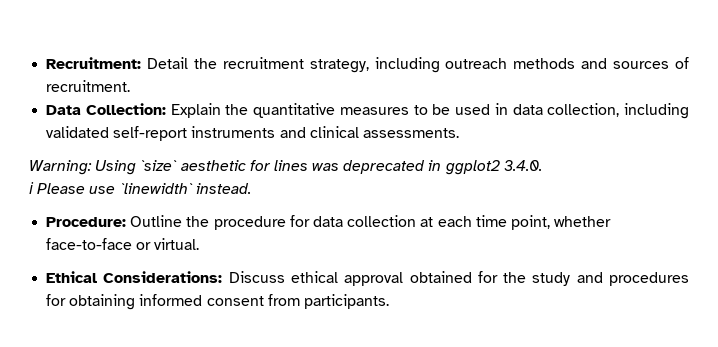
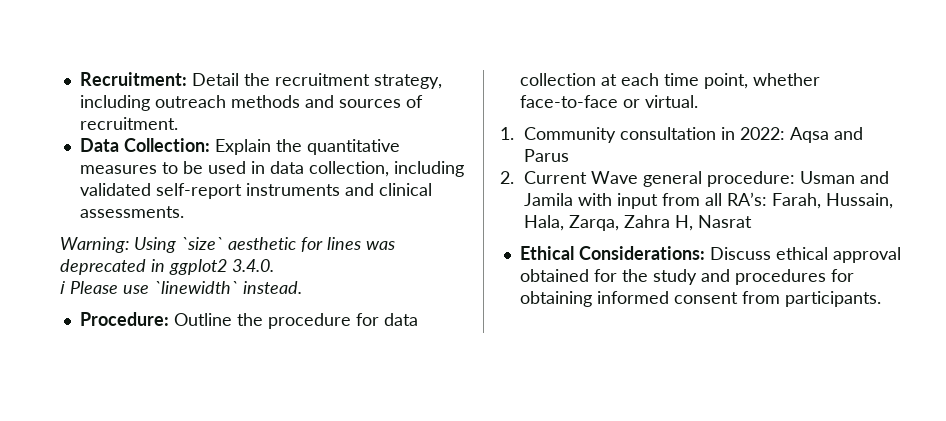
+ 1. Community consultation in 2022: Aqsa and Parus
+ 2. Current Wave general procedure: Usman and Jamila with input from all RA’s: Farah, Hussain, Hala, Zarqa, Zahra H, Nasrat

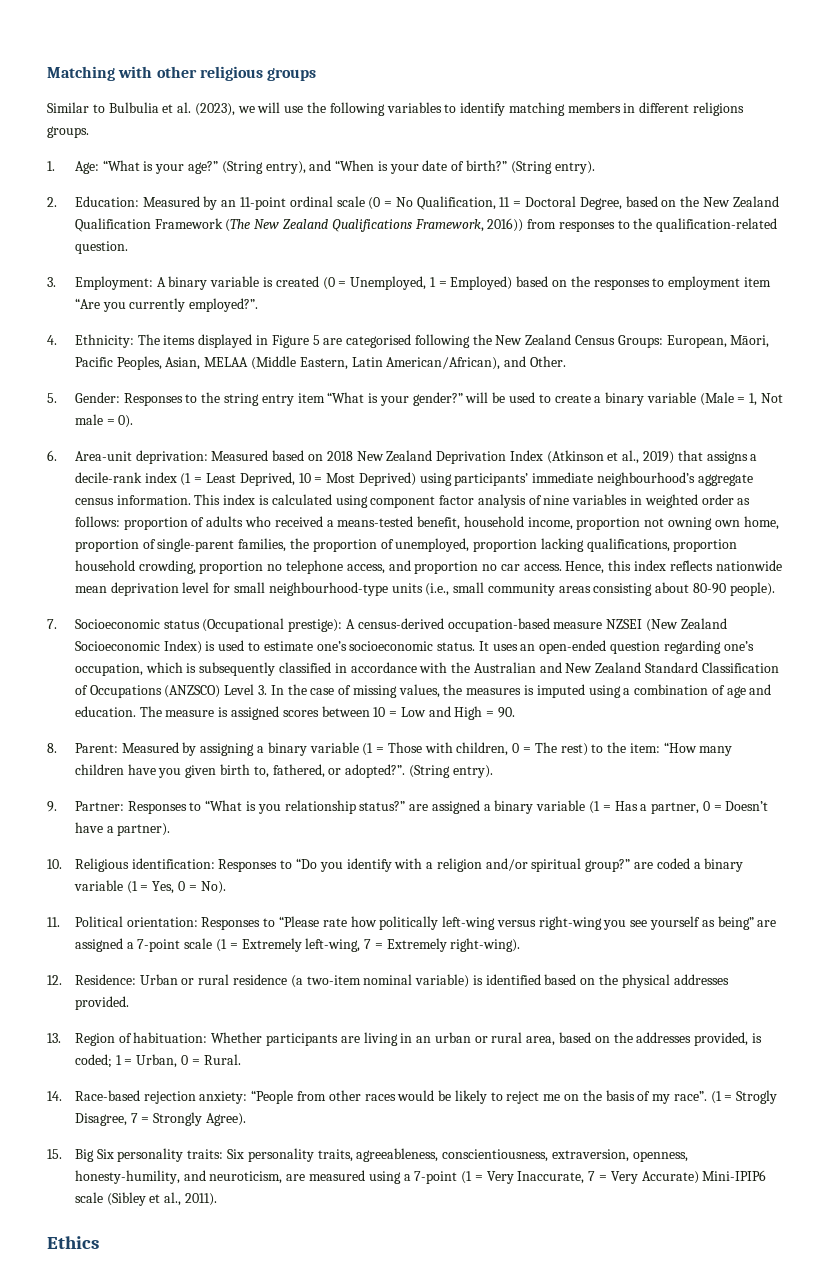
- Recruitment: Detail the recruitment strategy, including outreach methods and sources of recruitment.
- Data Collection: Explain the quantitative measures to be used in data collection, including validated self-report instruments and clinical assessments.
- Warning: Using `size` aesthetic for lines was deprecated in ggplot2 3.4.0.
- ℹ Please use `linewidth` instead.
- Procedure: Outline the procedure for data collection at each time point, whether face-to-face or virtual.
- 1. Community consultation in 2022: Aqsa and Parus
- 2. Current Wave general procedure: Usman and Jamila with input from all RA’s: Farah, Hussain, Hala, Zarqa, Zahra H, Nasrat
- Ethical Considerations: Discuss ethical approval obtained for the study and procedures for obtaining informed consent from participants.
+ Matching with other religious groups
+ Similar to Bulbulia et al. (2023), we will use the following variables to identify matching members in different religions groups.
+ 1. Age: “What is your age?” (String entry), and “When is your date of birth?” (String entry).
+ 2. Education: Measured by an 11-point ordinal scale (0 = No Qualification, 11 = Doctoral Degree, based on the New Zealand Qualification Framework (The New Zealand Qualifications Framework, 2016)) from responses to the qualification-related question.
+ 3. Employment: A binary variable is created (0 = Unemployed, 1 = Employed) based on the responses to employment item “Are you currently employed?”.
+ 4. Ethnicity: The items displayed in Figure 5 are categorised following the New Zealand Census Groups: European, Māori, Pacific Peoples, Asian, MELAA (Middle Eastern, Latin American/African), and Other.
+ 5. Gender: Responses to the string entry item “What is your gender?” will be used to create a binary variable (Male = 1, Not male = 0).
+ 6. Area-unit deprivation: Measured based on 2018 New Zealand Deprivation Index (Atkinson et al., 2019) that assigns a decile-rank index (1 = Least Deprived, 10 = Most Deprived) using participants’ immediate neighbourhood’s aggregate census information. This index is calculated using component factor analysis of nine variables in weighted order as follows: proportion of adults who received a means-tested benefit, household income, proportion not owning own home, proportion of single-parent families, the proportion of unemployed, proportion lacking qualifications, proportion household crowding, proportion no telephone access, and proportion no car access. Hence, this index reflects nationwide mean deprivation level for small neighbourhood-type units (i.e., small community areas consisting about 80-90 people).
+ 7. Socioeconomic status (Occupational prestige): A census-derived occupation-based measure NZSEI (New Zealand Socioeconomic Index) is used to estimate one’s socioeconomic status. It uses an open-ended question regarding one’s occupation, which is subsequently classified in accordance with the Australian and New Zealand Standard Classification of Occupations (ANZSCO) Level 3. In the case of missing values, the measures is imputed using a combination of age and education. The measure is assigned scores between 10 = Low and High = 90.
+ 8. Parent: Measured by assigning a binary variable (1 = Those with children, 0 = The rest) to the item: “How many children have you given birth to, fathered, or adopted?”. (String entry).
+ 9. Partner: Responses to “What is you relationship status?” are assigned a binary variable (1 = Has a partner, 0 = Doesn’t have a partner).
+ 10. Religious identification: Responses to “Do you identify with a religion and/or spiritual group?” are coded a binary variable (1 = Yes, 0 = No).
+ 11. Political orientation: Responses to “Please rate how politically left-wing versus right-wing you see yourself as being” are assigned a 7-point scale (1 = Extremely left-wing, 7 = Extremely right-wing).
+ 12. Residence: Urban or rural residence (a two-item nominal variable) is identified based on the physical addresses provided.
+ 13. Region of habituation: Whether participants are living in an urban or rural area, based on the addresses provided, is coded; 1 = Urban, 0 = Rural.
+ 14. Race-based rejection anxiety: “People from other races would be likely to reject me on the basis of my race”. (1 = Strogly Disagree, 7 = Strongly Agree).
+ 15. Big Six personality traits: Six personality traits, agreeableness, conscientiousness, extraversion, openness, honesty-humility, and neuroticism, are measured using a 7-point (1 = Very Inaccurate, 7 = Very Accurate) Mini-IPIP6 scale (Sibley et al., 2011).
+ Ethics

